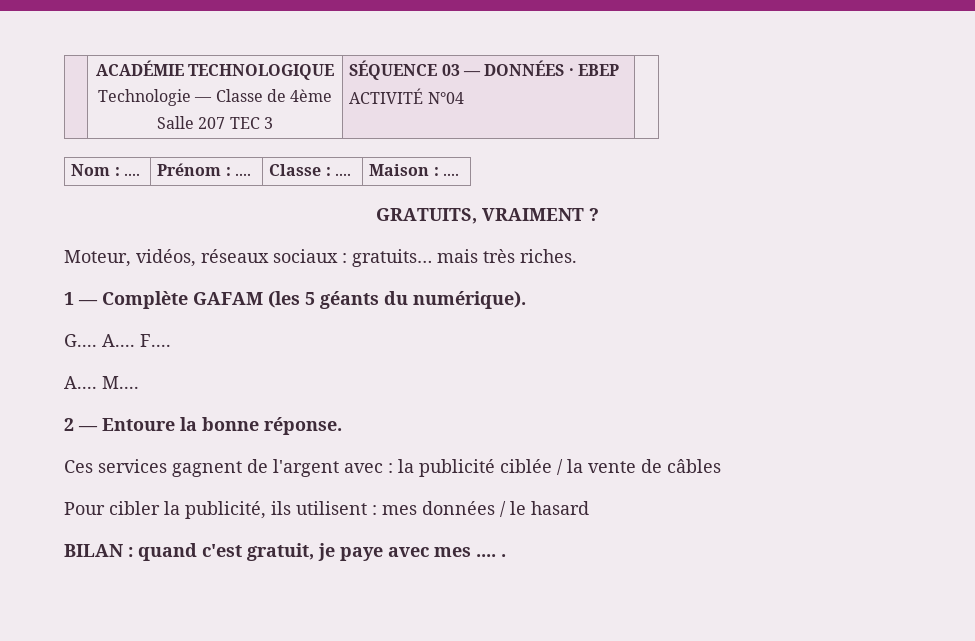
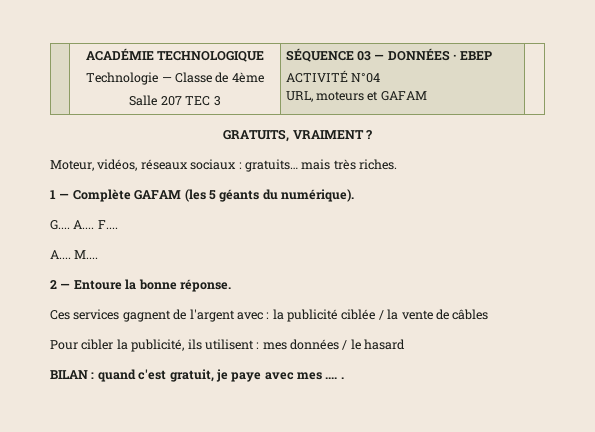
  | ACADÉMIE TECHNOLOGIQUE
  Technologie — Classe de 4ème
  Salle 207 TEC 3 | SÉQUENCE 03 — DONNÉES · EBEP
- ACTIVITÉ N°04 |
- Nom : .... | Prénom : .... | Classe : .... | Maison : ....
+ ACTIVITÉ N°04
+ URL, moteurs et GAFAM |

